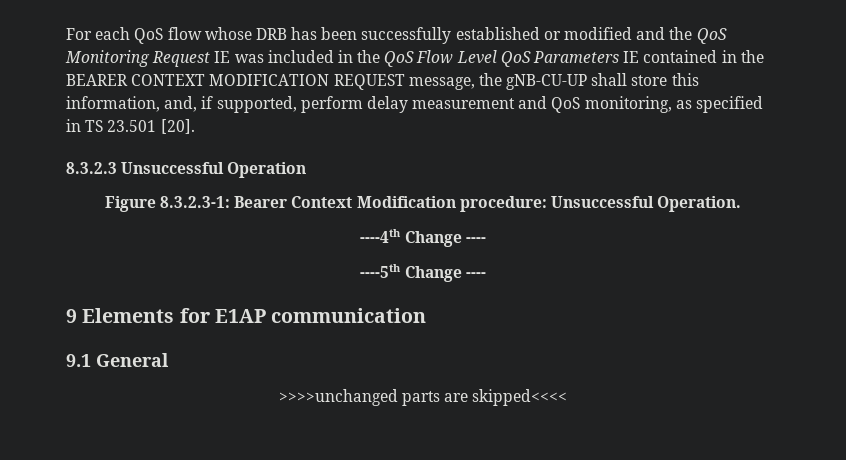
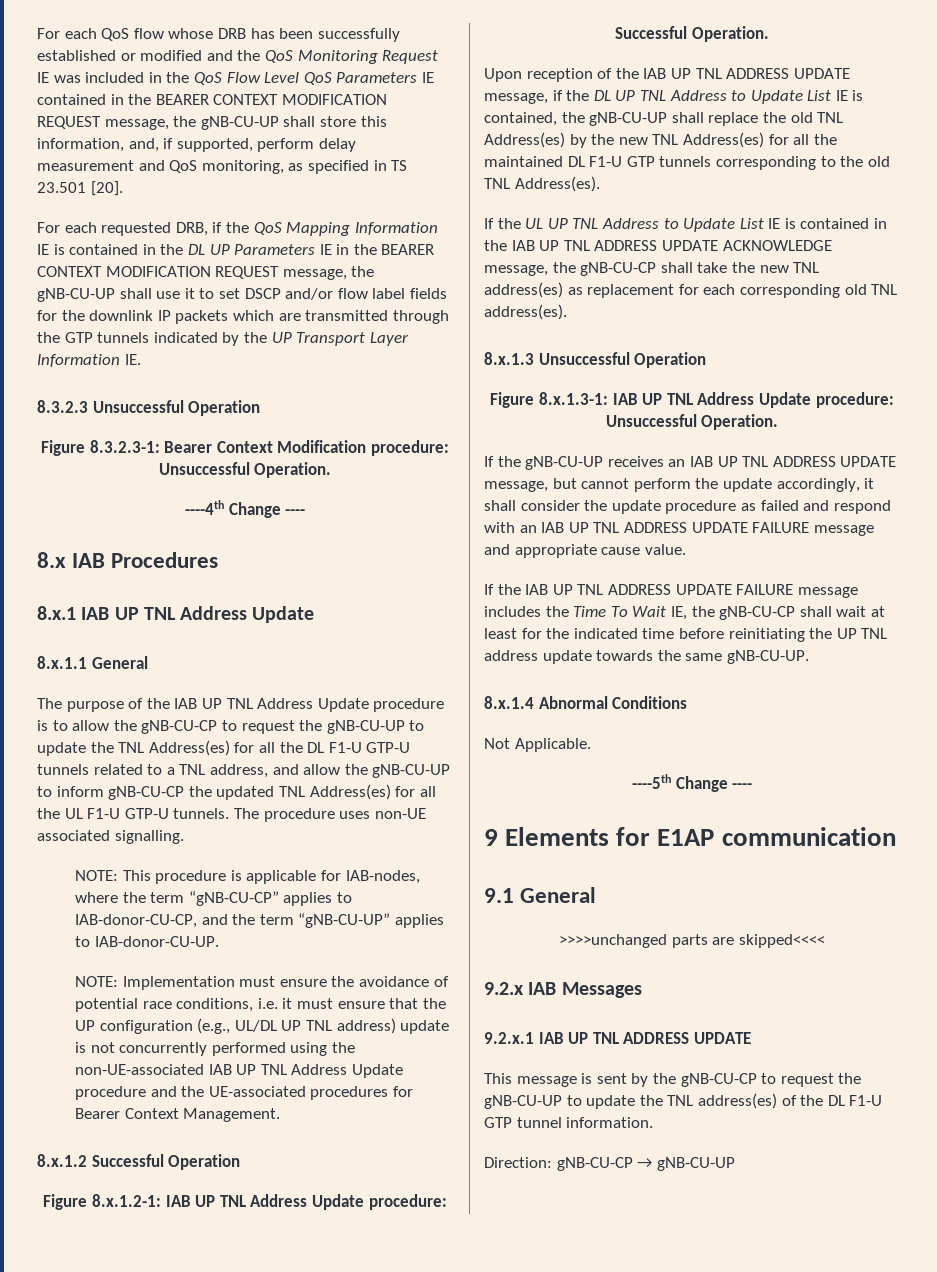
+ For each requested DRB, if the QoS Mapping Information IE is contained in the DL UP Parameters IE in the BEARER CONTEXT MODIFICATION REQUEST message, the gNB-CU-UP shall use it to set DSCP and/or flow label fields for the downlink IP packets which are transmitted through the GTP tunnels indicated by the UP Transport Layer Information IE.
+ 8.x IAB Procedures
+ 8.x.1 IAB UP TNL Address Update
+ 8.x.1.1 General
+ The purpose of the IAB UP TNL Address Update procedure is to allow the gNB-CU-CP to request the gNB-CU-UP to update the TNL Address(es) for all the DL F1-U GTP-U tunnels related to a TNL address, and allow the gNB-CU-UP to inform gNB-CU-CP the updated TNL Address(es) for all the UL F1-U GTP-U tunnels. The procedure uses non-UE associated signalling.
+ NOTE: This procedure is applicable for IAB-nodes, where the term “gNB-CU-CP” applies to IAB-donor-CU-CP, and the term “gNB-CU-UP” applies to IAB-donor-CU-UP.
+ NOTE: Implementation must ensure the avoidance of potential race conditions, i.e. it must ensure that the UP configuration (e.g., UL/DL UP TNL address) update is not concurrently performed using the non-UE-associated IAB UP TNL Address Update procedure and the UE-associated procedures for Bearer Context Management.
+ 8.x.1.2 Successful Operation
+ Figure 8.x.1.2-1: IAB UP TNL Address Update procedure: Successful Operation.
+ Upon reception of the IAB UP TNL ADDRESS UPDATE message, if the DL UP TNL Address to Update List IE is contained, the gNB-CU-UP shall replace the old TNL Address(es) by the new TNL Address(es) for all the maintained DL F1-U GTP tunnels corresponding to the old TNL Address(es).
+ If the UL UP TNL Address to Update List IE is contained in the IAB UP TNL ADDRESS UPDATE ACKNOWLEDGE message, the gNB-CU-CP shall take the new TNL address(es) as replacement for each corresponding old TNL address(es).
+ 8.x.1.3 Unsuccessful Operation
+ Figure 8.x.1.3-1: IAB UP TNL Address Update procedure: Unsuccessful Operation.
+ If the gNB-CU-UP receives an IAB UP TNL ADDRESS UPDATE message, but cannot perform the update accordingly, it shall consider the update procedure as failed and respond with an IAB UP TNL ADDRESS UPDATE FAILURE message and appropriate cause value.
+ If the IAB UP TNL ADDRESS UPDATE FAILURE message includes the Time To Wait IE, the gNB-CU-CP shall wait at least for the indicated time before reinitiating the UP TNL address update towards the same gNB-CU-UP.
+ 8.x.1.4 Abnormal Conditions
+ Not Applicable.
+ 9.2.x IAB Messages
+ 9.2.x.1 IAB UP TNL ADDRESS UPDATE
+ This message is sent by the gNB-CU-CP to request the gNB-CU-UP to update the TNL address(es) of the DL F1-U GTP tunnel information.
+ Direction: gNB-CU-CP → gNB-CU-UP

